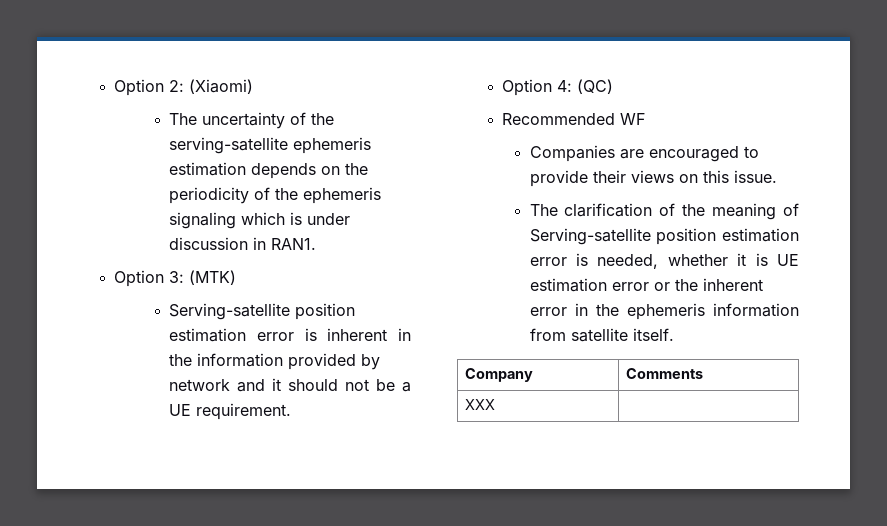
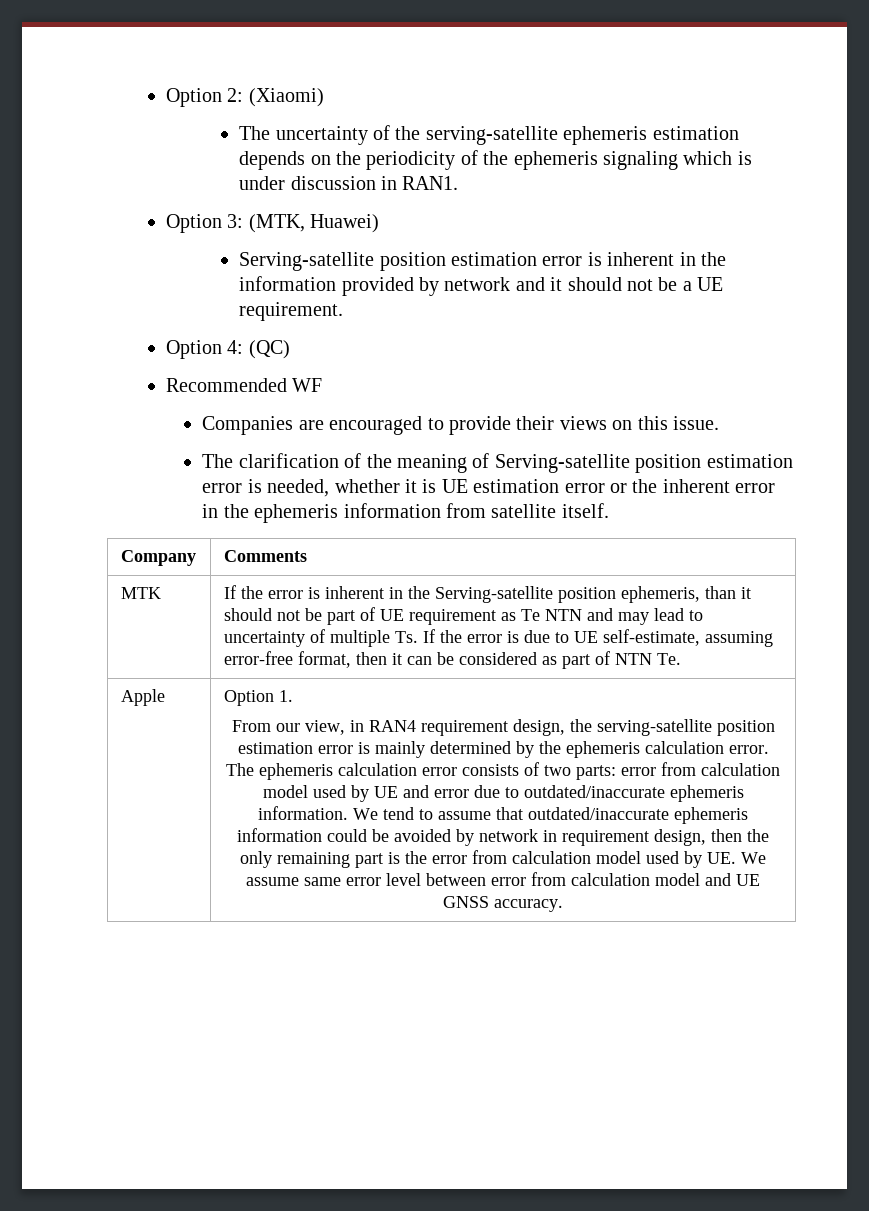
- Option 3: (MTK)
+ Option 3: (MTK, Huawei)
- XXX
+ MTK | If the error is inherent in the Serving-satellite position ephemeris, than it should not be part of UE requirement as Te NTN and may lead to uncertainty of multiple Ts. If the error is due to UE self-estimate, assuming error-free format, then it can be considered as part of NTN Te.
+ Apple | Option 1.
+ From our view, in RAN4 requirement design, the serving-satellite position estimation error is mainly determined by the ephemeris calculation error. The ephemeris calculation error consists of two parts: error from calculation model used by UE and error due to outdated/inaccurate ephemeris information. We tend to assume that outdated/inaccurate ephemeris information could be avoided by network in requirement design, then the only remaining part is the error from calculation model used by UE. We assume same error level between error from calculation model and UE GNSS accuracy.

